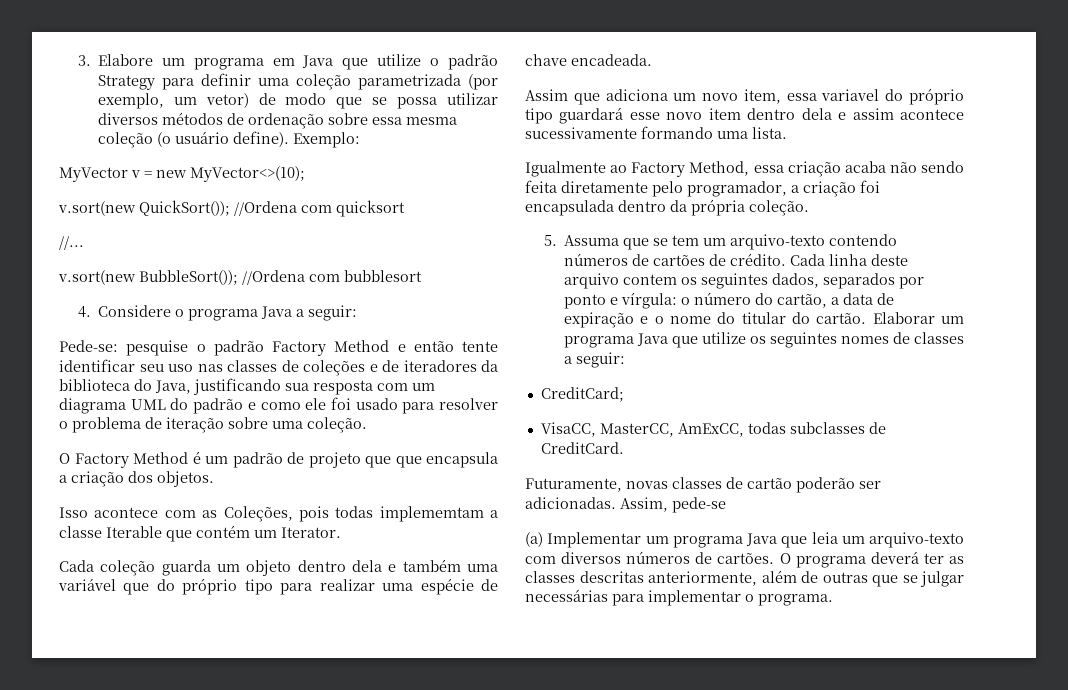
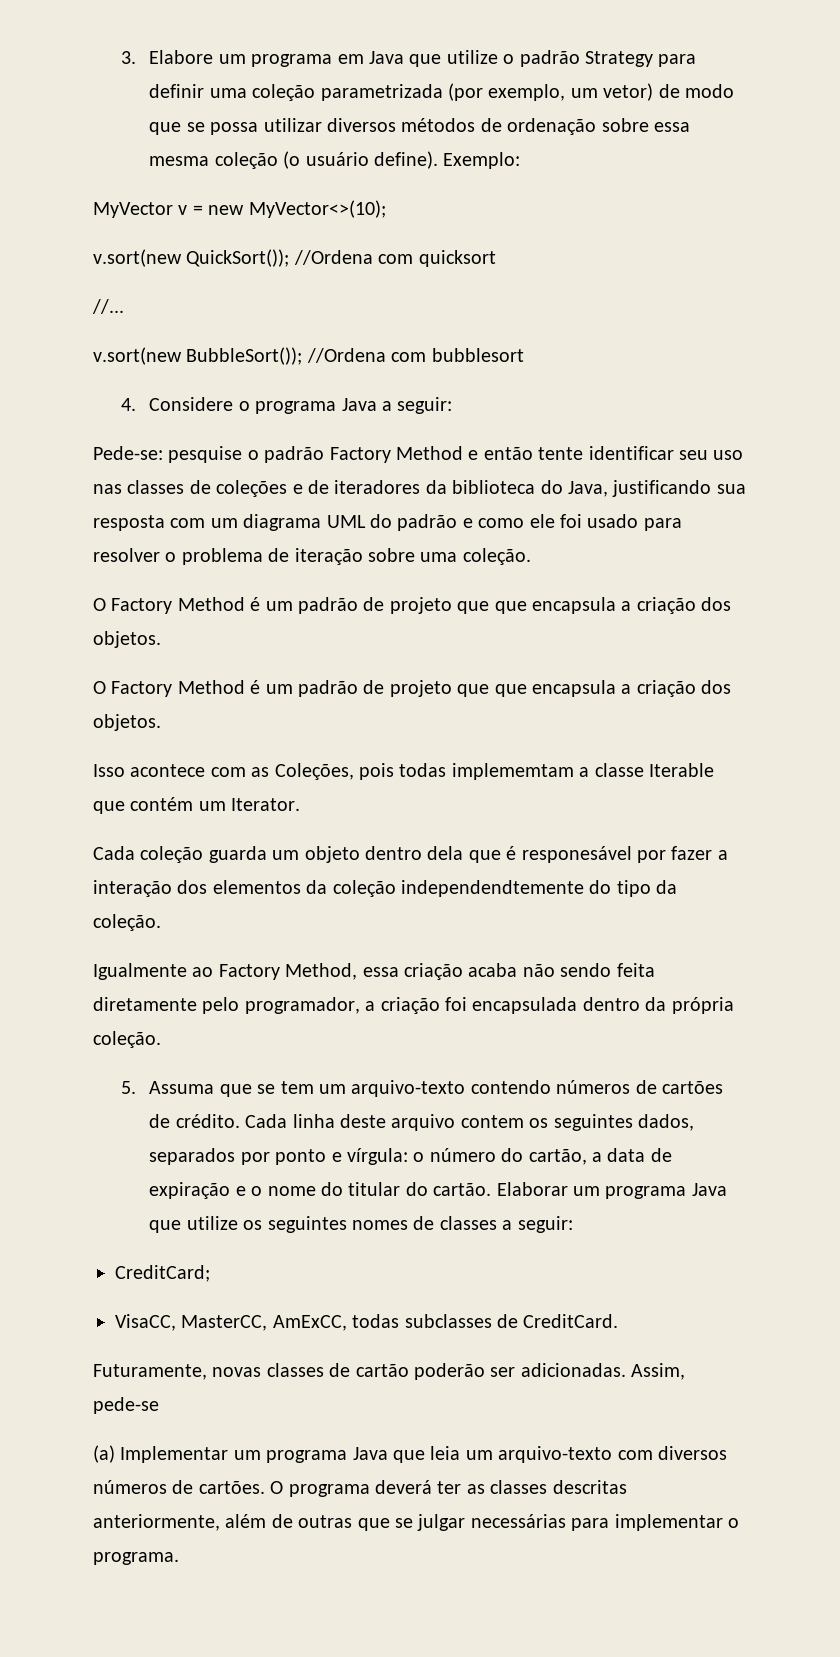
  pesquise o padrão Factory Method e então tente identificar seu uso nas classes de coleções e de iteradores da biblioteca do Java, justificando sua resposta com um diagrama UML do padrão e como ele foi usado para resolver o problema de iteração sobre uma coleção.
+ O Factory Method é um padrão de projeto que que encapsula a criação dos objetos.
- Cada coleção guarda um objeto dentro dela e também uma variável que do próprio tipo para realizar uma espécie de chave encadeada.
- Assim que adiciona um novo item, essa variavel do próprio tipo guardará esse novo item dentro dela e assim acontece sucessivamente formando uma lista.
+ Cada coleção guarda um objeto dentro dela que é responesável por fazer a interação dos elementos da coleção independendtemente do tipo da coleção.

